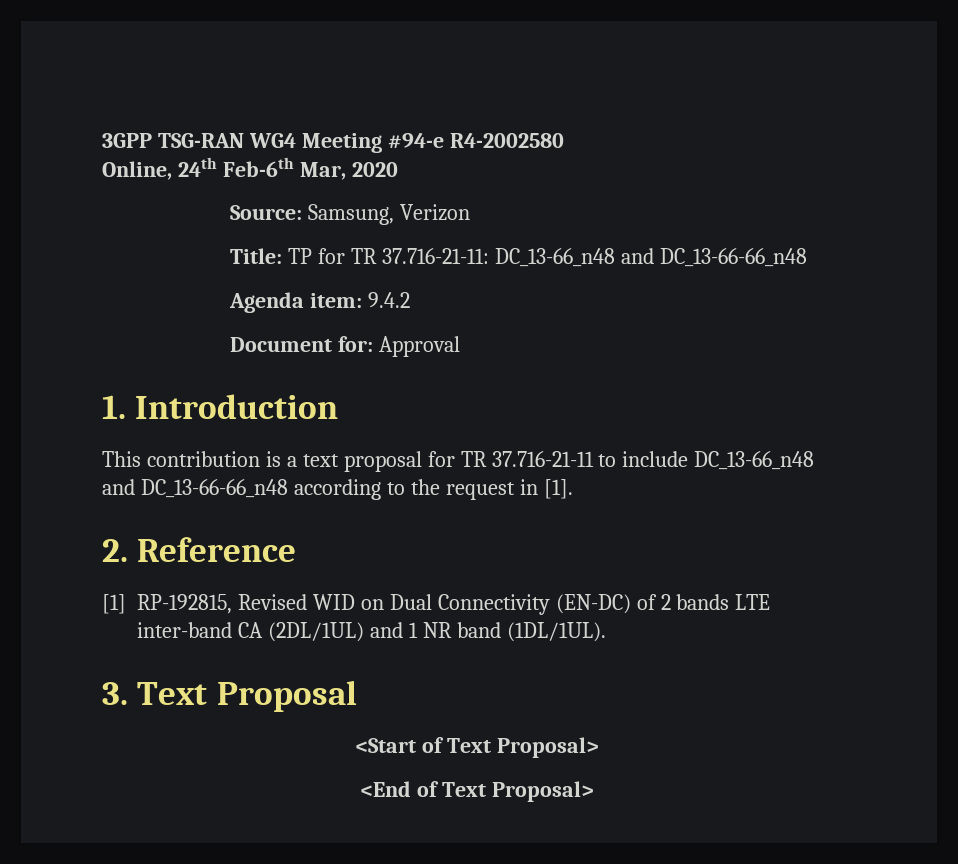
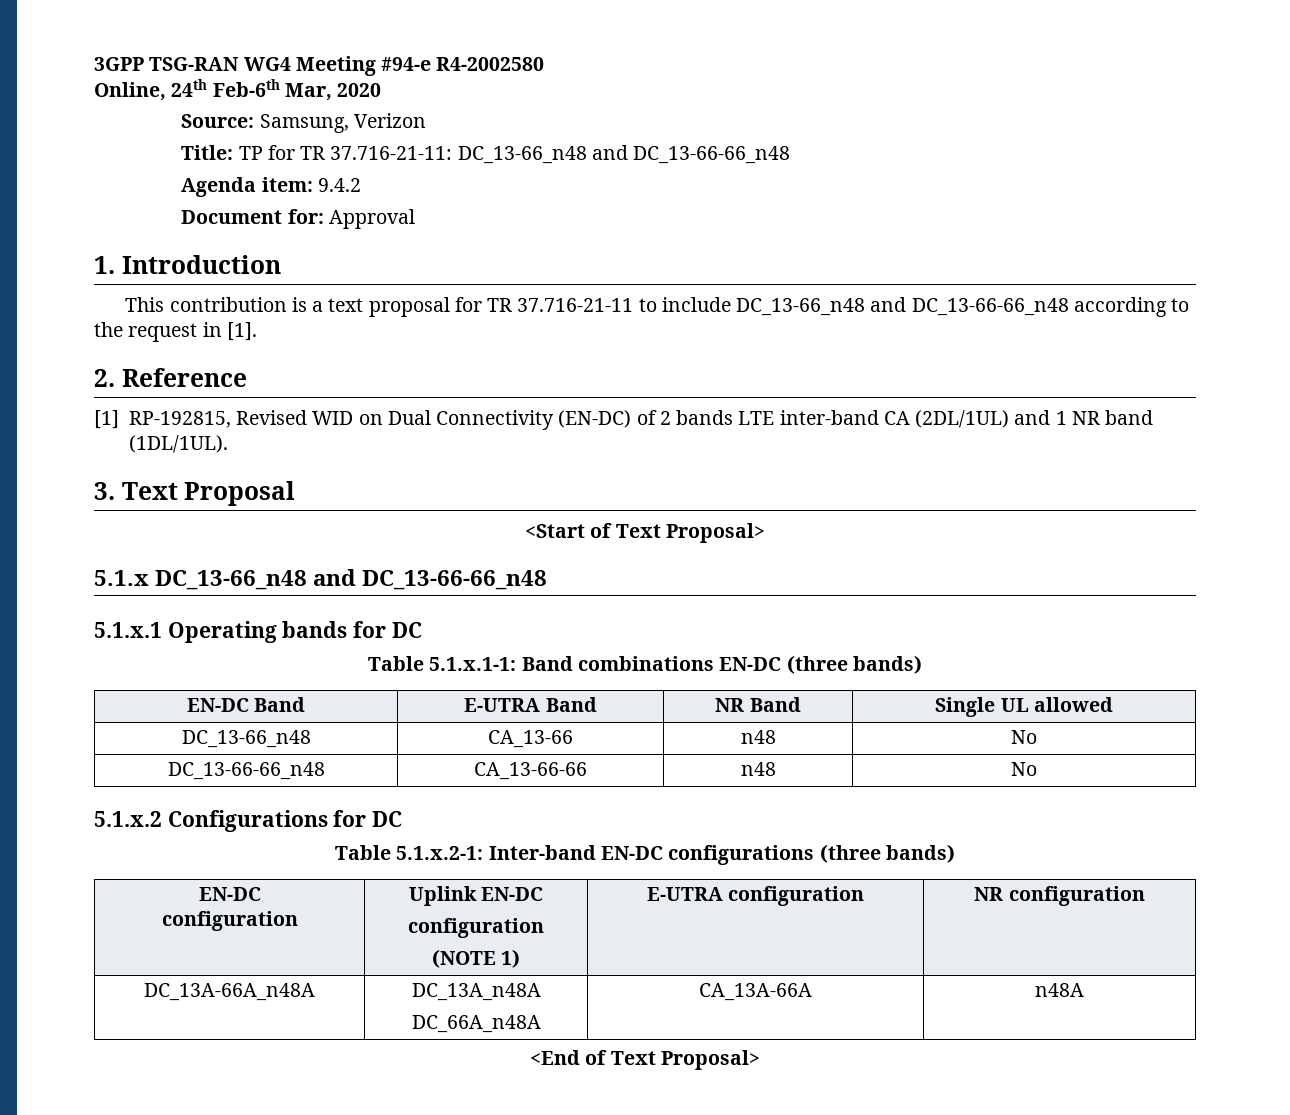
+ 5.1.x DC_13-66_n48 and DC_13-66-66_n48
+ 5.1.x.1 Operating bands for DC
+ Table 5.1.x.1-1: Band combinations EN-DC (three bands)
+ EN-DC Band | E-UTRA Band | NR Band | Single UL allowed
+ DC_13-66_n48 | CA_13-66 | n48 | No
+ DC_13-66-66_n48 | CA_13-66-66 | n48 | No
+ 5.1.x.2 Configurations for DC
+ Table 5.1.x.2-1: Inter-band EN-DC configurations (three bands)
+ EN-DC
+ configuration | Uplink EN-DC
+ configuration
+ (NOTE 1) | E-UTRA configuration | NR configuration
+ DC_13A-66A_n48A | DC_13A_n48A
+ DC_66A_n48A | CA_13A-66A | n48A

